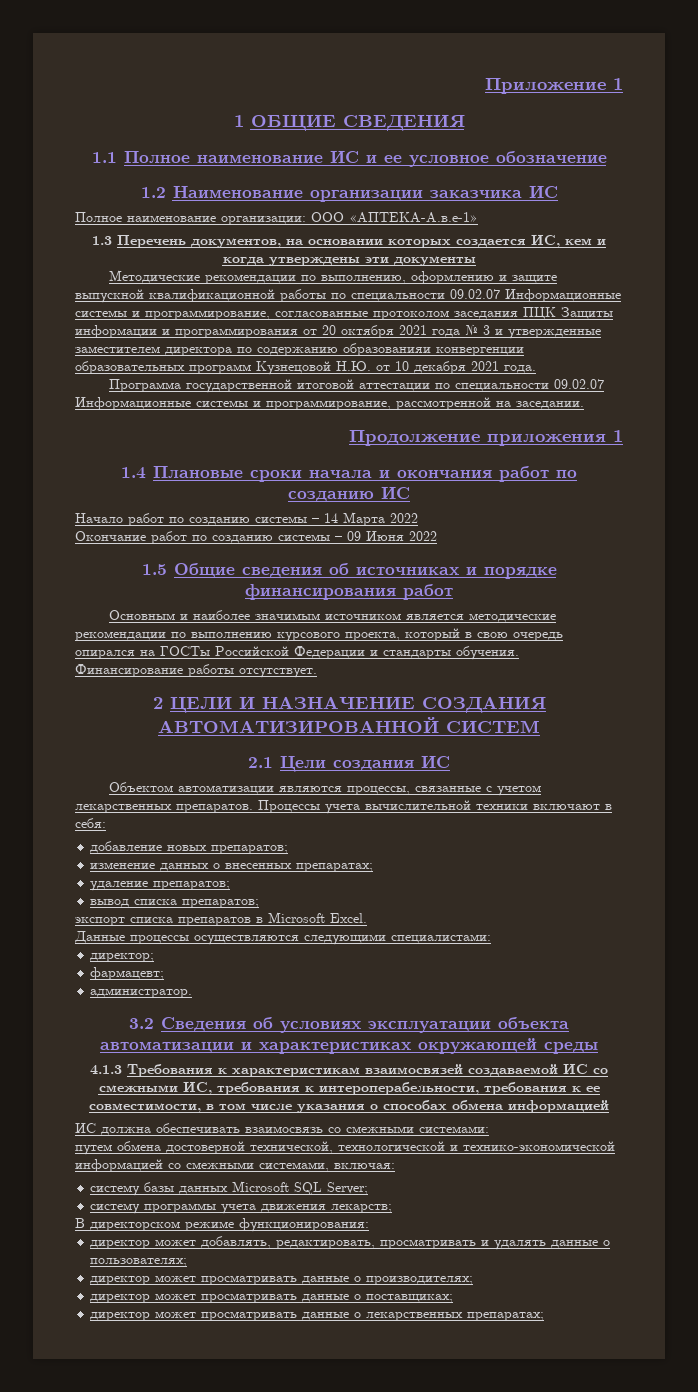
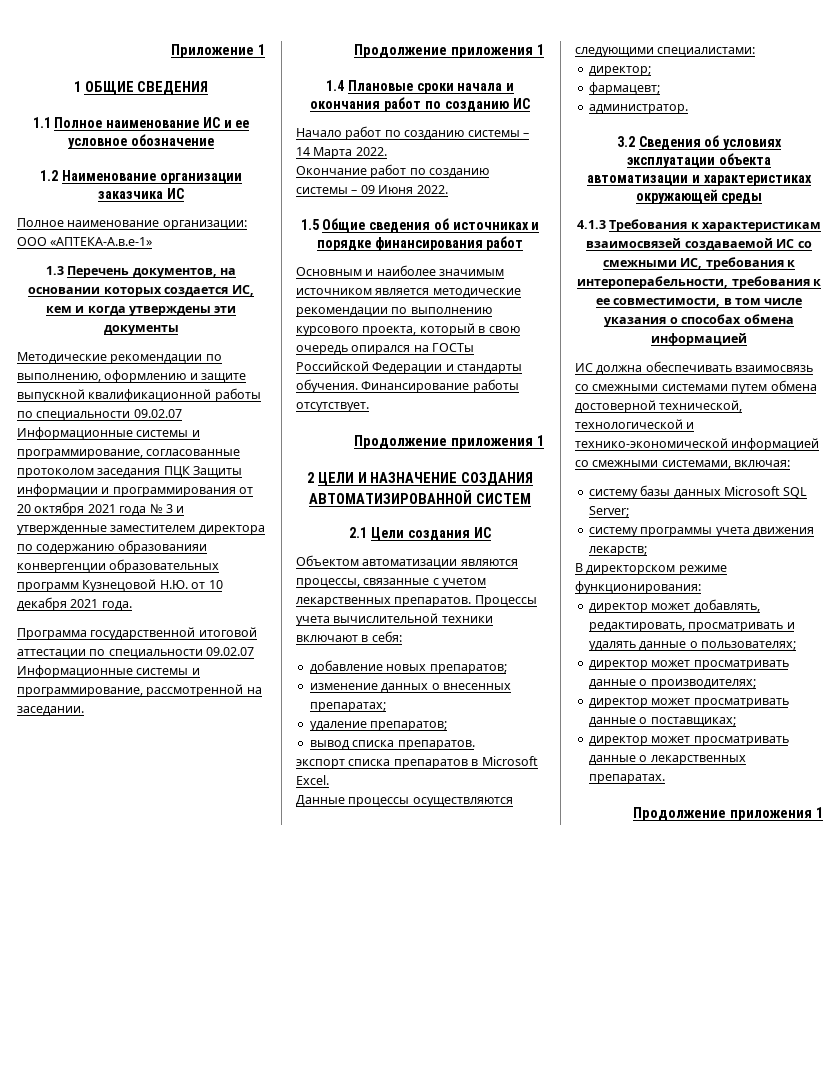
- Начало работ по созданию системы – 14 Марта 2022
+ Начало работ по созданию системы – 14 Марта 2022.
- Окончание работ по созданию системы – 09 Июня 2022
+ Окончание работ по созданию системы – 09 Июня 2022.
  Финансирование работы отсутствует.
+ Продолжение приложения 1
- вывод списка препаратов;
+ вывод списка препаратов.
- ИС должна обеспечивать взаимосвязь со смежными системами:
- путем обмена достоверной технической, технологической и технико-экономической информацией со смежными системами, включая:
+ ИС должна обеспечивать взаимосвязь со смежными системами путем обмена достоверной технической, технологической и технико-экономической информацией со смежными системами, включая:
- директор может просматривать данные о лекарственных препаратах;
+ директор может просматривать данные о лекарственных препаратах.
+ Продолжение приложения 1

